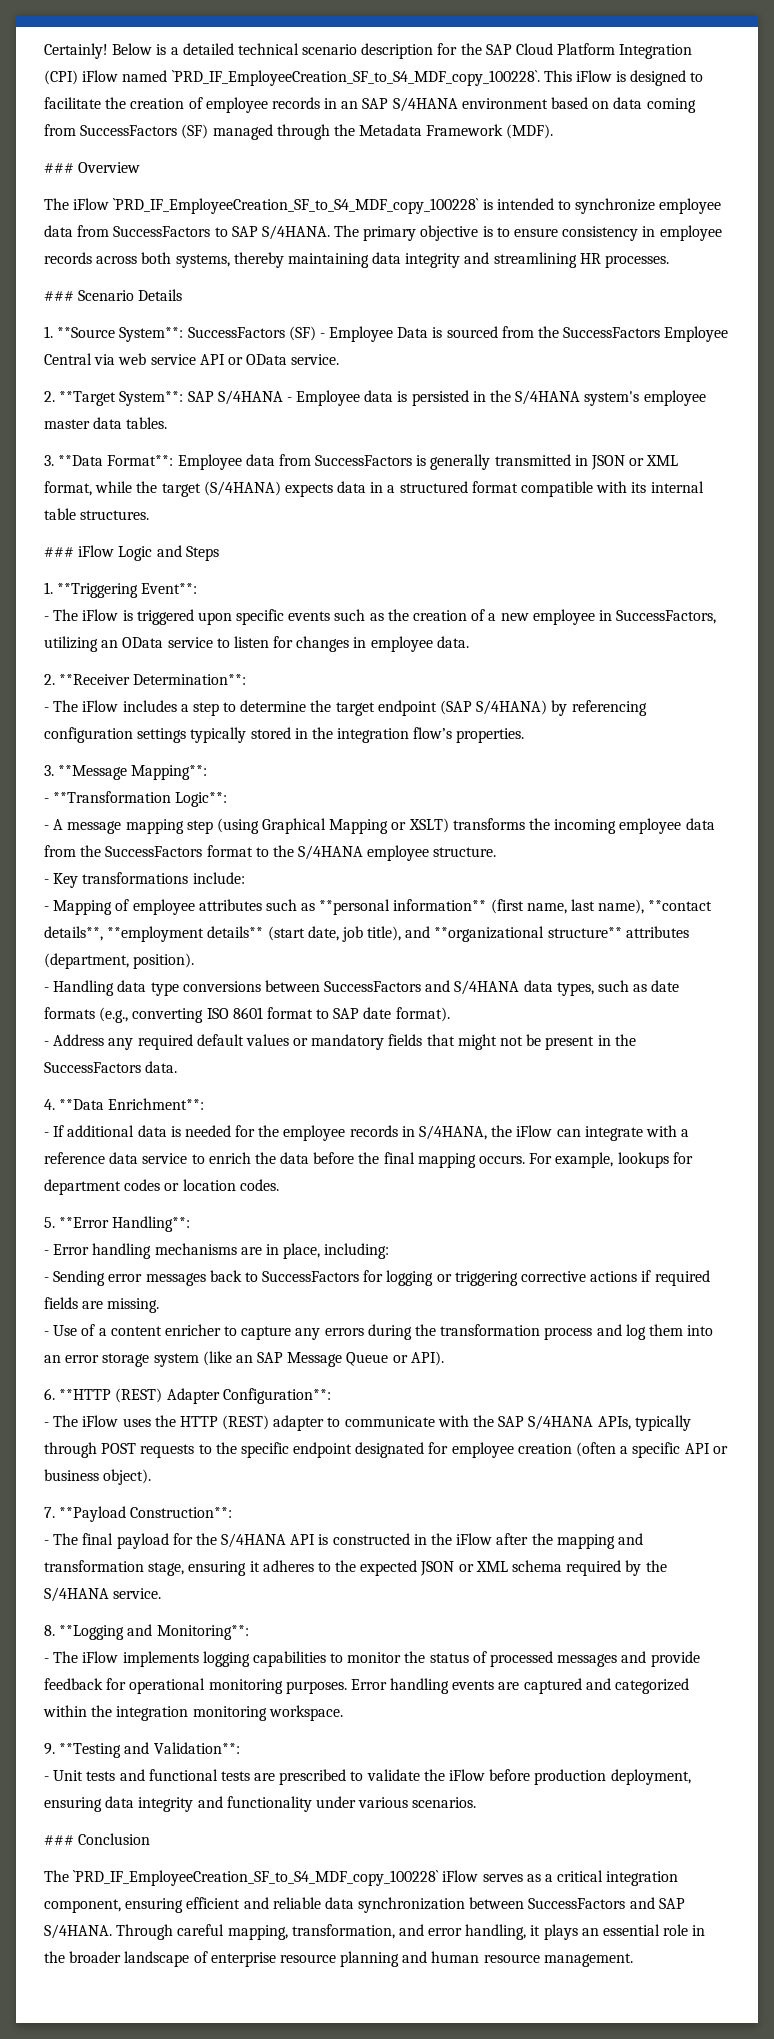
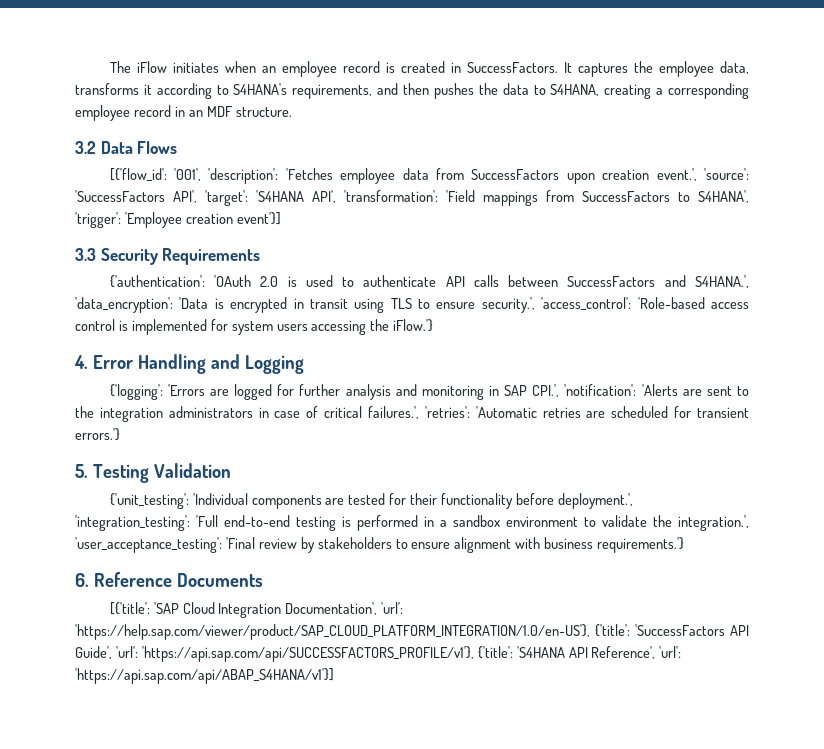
- Certainly! Below is a detailed technical scenario description for the SAP Cloud Platform Integration (CPI) iFlow named `PRD_IF_EmployeeCreation_SF_to_S4_MDF_copy_100228`. This iFlow is designed to facilitate the creation of employee records in an SAP S/4HANA environment based on data coming from SuccessFactors (SF) managed through the Metadata Framework (MDF).
- ### Overview
- The iFlow `PRD_IF_EmployeeCreation_SF_to_S4_MDF_copy_100228` is intended to synchronize employee data from SuccessFactors to SAP S/4HANA. The primary objective is to ensure consistency in employee records across both systems, thereby maintaining data integrity and streamlining HR processes.
- ### Scenario Details
- 1. **Source System**: SuccessFactors (SF) - Employee Data is sourced from the SuccessFactors Employee Central via web service API or OData service.
- 2. **Target System**: SAP S/4HANA - Employee data is persisted in the S/4HANA system's employee master data tables.
- 3. **Data Format**: Employee data from SuccessFactors is generally transmitted in JSON or XML format, while the target (S/4HANA) expects data in a structured format compatible with its internal table structures.
- ### iFlow Logic and Steps
- 1. **Triggering Event**:
- - The iFlow is triggered upon specific events such as the creation of a new employee in SuccessFactors, utilizing an OData service to listen for changes in employee data.
- 2. **Receiver Determination**:
- - The iFlow includes a step to determine the target endpoint (SAP S/4HANA) by referencing configuration settings typically stored in the integration flow’s properties.
- 3. **Message Mapping**:
- - **Transformation Logic**:
- - A message mapping step (using Graphical Mapping or XSLT) transforms the incoming employee data from the SuccessFactors format to the S/4HANA employee structure.
- - Key transformations include:
- - Mapping of employee attributes such as **personal information** (first name, last name), **contact details**, **employment details** (start date, job title), and **organizational structure** attributes (department, position).
- - Handling data type conversions between SuccessFactors and S/4HANA data types, such as date formats (e.g., converting ISO 8601 format to SAP date format).
- - Address any required default values or mandatory fields that might not be present in the SuccessFactors data.
- 4. **Data Enrichment**:
- - If additional data is needed for the employee records in S/4HANA, the iFlow can integrate with a reference data service to enrich the data before the final mapping occurs. For example, lookups for department codes or location codes.
- 5. **Error Handling**:
- - Error handling mechanisms are in place, including:
- - Sending error messages back to SuccessFactors for logging or triggering corrective actions if required fields are missing.
- - Use of a content enricher to capture any errors during the transformation process and log them into an error storage system (like an SAP Message Queue or API).
- 6. **HTTP (REST) Adapter Configuration**:
- - The iFlow uses the HTTP (REST) adapter to communicate with the SAP S/4HANA APIs, typically through POST requests to the specific endpoint designated for employee creation (often a specific API or business object).
- 7. **Payload Construction**:
- - The final payload for the S/4HANA API is constructed in the iFlow after the mapping and transformation stage, ensuring it adheres to the expected JSON or XML schema required by the S/4HANA service.
- 8. **Logging and Monitoring**:
- - The iFlow implements logging capabilities to monitor the status of processed messages and provide feedback for operational monitoring purposes. Error handling events are captured and categorized within the integration monitoring workspace.
- 9. **Testing and Validation**:
- - Unit tests and functional tests are prescribed to validate the iFlow before production deployment, ensuring data integrity and functionality under various scenarios.
- ### Conclusion
- The `PRD_IF_EmployeeCreation_SF_to_S4_MDF_copy_100228` iFlow serves as a critical integration component, ensuring efficient and reliable data synchronization between SuccessFactors and SAP S/4HANA. Through careful mapping, transformation, and error handling, it plays an essential role in the broader landscape of enterprise resource planning and human resource management.
+ The iFlow initiates when an employee record is created in SuccessFactors. It captures the employee data, transforms it according to S4HANA's requirements, and then pushes the data to S4HANA, creating a corresponding employee record in an MDF structure.
+ 3.2 Data Flows
+ [{'flow_id': '001', 'description': 'Fetches employee data from SuccessFactors upon creation event.', 'source': 'SuccessFactors API', 'target': 'S4HANA API', 'transformation': 'Field mappings from SuccessFactors to S4HANA', 'trigger': 'Employee creation event'}]
+ 3.3 Security Requirements
+ {'authentication': 'OAuth 2.0 is used to authenticate API calls between SuccessFactors and S4HANA.', 'data_encryption': 'Data is encrypted in transit using TLS to ensure security.', 'access_control': 'Role-based access control is implemented for system users accessing the iFlow.'}
+ 4. Error Handling and Logging
+ {'logging': 'Errors are logged for further analysis and monitoring in SAP CPI.', 'notification': 'Alerts are sent to the integration administrators in case of critical failures.', 'retries': 'Automatic retries are scheduled for transient errors.'}
+ 5. Testing Validation
+ {'unit_testing': 'Individual components are tested for their functionality before deployment.', 'integration_testing': 'Full end-to-end testing is performed in a sandbox environment to validate the integration.', 'user_acceptance_testing': 'Final review by stakeholders to ensure alignment with business requirements.'}
+ 6. Reference Documents
+ [{'title': 'SAP Cloud Integration Documentation', 'url': 'https://help.sap.com/viewer/product/SAP_CLOUD_PLATFORM_INTEGRATION/1.0/en-US'}, {'title': 'SuccessFactors API Guide', 'url': 'https://api.sap.com/api/SUCCESSFACTORS_PROFILE/v1'}, {'title': 'S4HANA API Reference', 'url': 'https://api.sap.com/api/ABAP_S4HANA/v1'}]

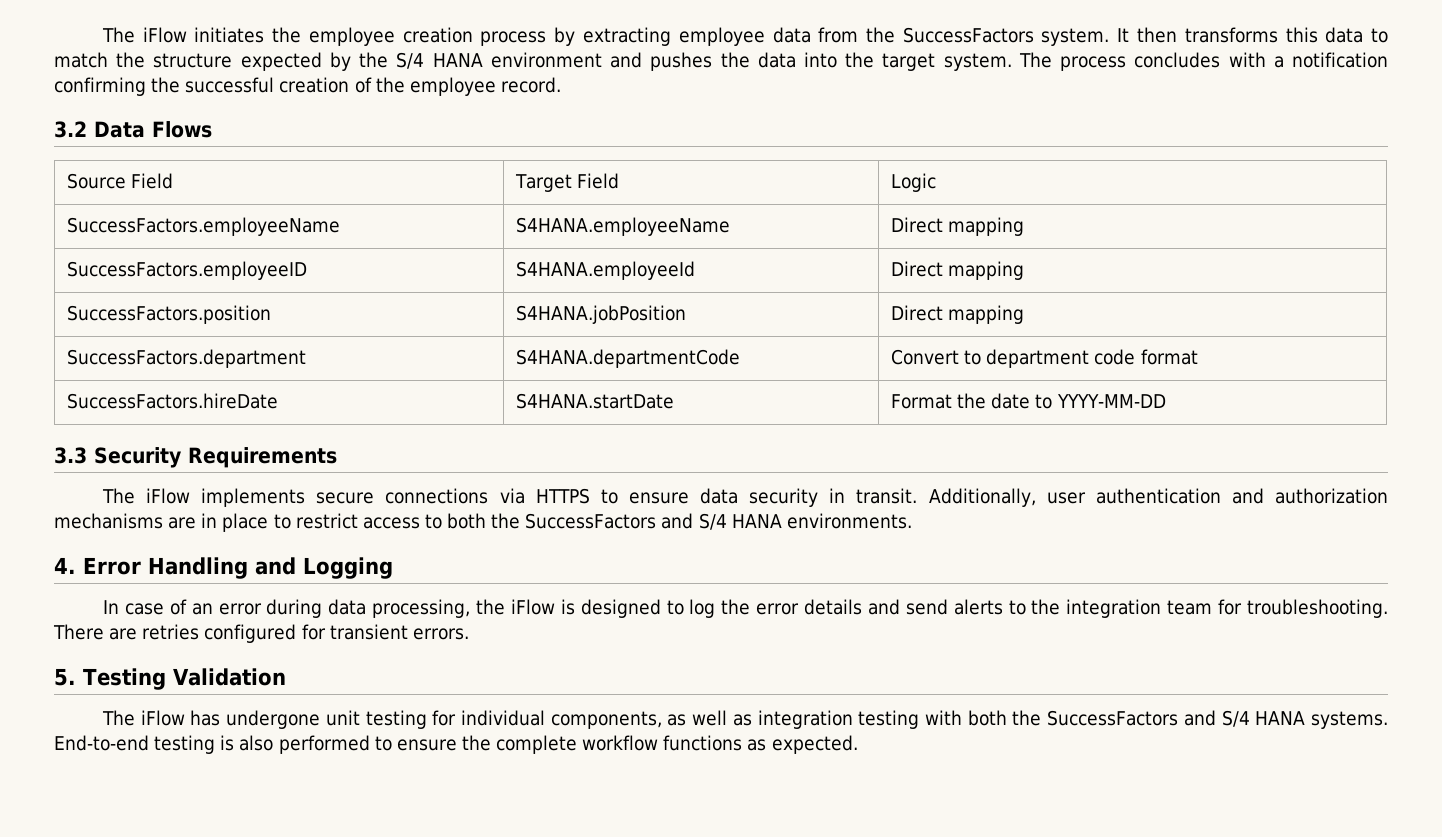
- The iFlow initiates when an employee record is created in SuccessFactors. It captures the employee data, transforms it according to S4HANA's requirements, and then pushes the data to S4HANA, creating a corresponding employee record in an MDF structure.
+ The iFlow initiates the employee creation process by extracting employee data from the SuccessFactors system. It then transforms this data to match the structure expected by the S/4 HANA environment and pushes the data into the target system. The process concludes with a notification confirming the successful creation of the employee record.
  3.2 Data Flows
- [{'flow_id': '001', 'description': 'Fetches employee data from SuccessFactors upon creation event.', 'source': 'SuccessFactors API', 'target': 'S4HANA API', 'transformation': 'Field mappings from SuccessFactors to S4HANA', 'trigger': 'Employee creation event'}]
+ Source Field | Target Field | Logic
+ SuccessFactors.employeeName | S4HANA.employeeName | Direct mapping
+ SuccessFactors.employeeID | S4HANA.employeeId | Direct mapping
+ SuccessFactors.position | S4HANA.jobPosition | Direct mapping
+ SuccessFactors.department | S4HANA.departmentCode | Convert to department code format
+ SuccessFactors.hireDate | S4HANA.startDate | Format the date to YYYY-MM-DD
  3.3 Security Requirements
- {'authentication': 'OAuth 2.0 is used to authenticate API calls between SuccessFactors and S4HANA.', 'data_encryption': 'Data is encrypted in transit using TLS to ensure security.', 'access_control': 'Role-based access control is implemented for system users accessing the iFlow.'}
+ The iFlow implements secure connections via HTTPS to ensure data security in transit. Additionally, user authentication and authorization mechanisms are in place to restrict access to both the SuccessFactors and S/4 HANA environments.
- {'logging': 'Errors are logged for further analysis and monitoring in SAP CPI.', 'notification': 'Alerts are sent to the integration administrators in case of critical failures.', 'retries': 'Automatic retries are scheduled for transient errors.'}
+ In case of an error during data processing, the iFlow is designed to log the error details and send alerts to the integration team for troubleshooting. There are retries configured for transient errors.
- {'unit_testing': 'Individual components are tested for their functionality before deployment.', 'integration_testing': 'Full end-to-end testing is performed in a sandbox environment to validate the integration.', 'user_acceptance_testing': 'Final review by stakeholders to ensure alignment with business requirements.'}
- 6. Reference Documents
- [{'title': 'SAP Cloud Integration Documentation', 'url': 'https://help.sap.com/viewer/product/SAP_CLOUD_PLATFORM_INTEGRATION/1.0/en-US'}, {'title': 'SuccessFactors API Guide', 'url': 'https://api.sap.com/api/SUCCESSFACTORS_PROFILE/v1'}, {'title': 'S4HANA API Reference', 'url': 'https://api.sap.com/api/ABAP_S4HANA/v1'}]
+ The iFlow has undergone unit testing for individual components, as well as integration testing with both the SuccessFactors and S/4 HANA systems. End-to-end testing is also performed to ensure the complete workflow functions as expected.

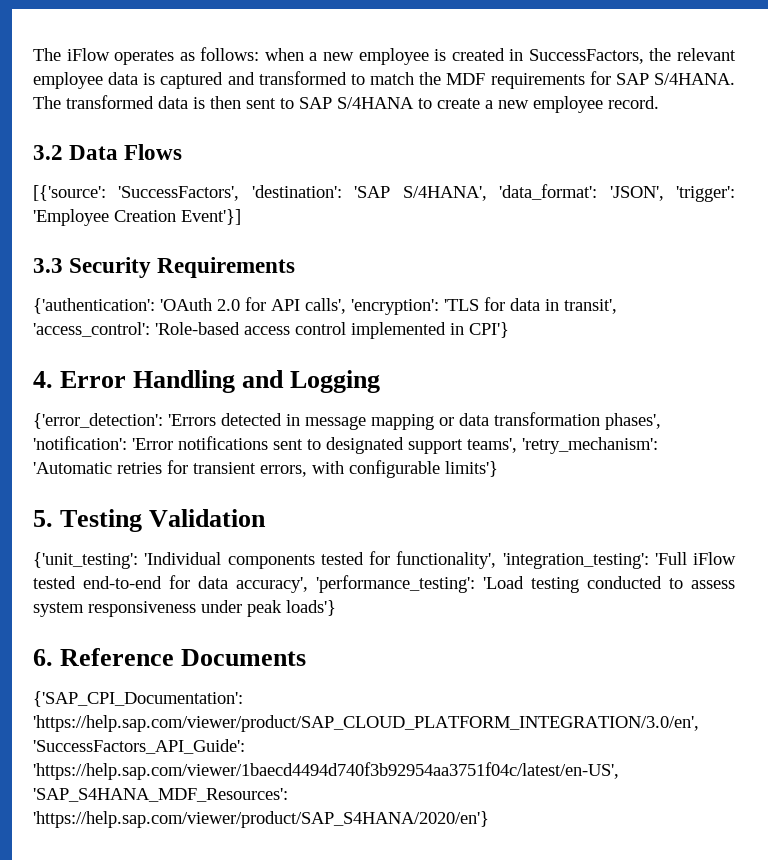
- The iFlow initiates the employee creation process by extracting employee data from the SuccessFactors system. It then transforms this data to match the structure expected by the S/4 HANA environment and pushes the data into the target system. The process concludes with a notification confirming the successful creation of the employee record.
+ The iFlow operates as follows: when a new employee is created in SuccessFactors, the relevant employee data is captured and transformed to match the MDF requirements for SAP S/4HANA. The transformed data is then sent to SAP S/4HANA to create a new employee record.
- Source Field | Target Field | Logic
- SuccessFactors.employeeName | S4HANA.employeeName | Direct mapping
- SuccessFactors.employeeID | S4HANA.employeeId | Direct mapping
- SuccessFactors.position | S4HANA.jobPosition | Direct mapping
- SuccessFactors.department | S4HANA.departmentCode | Convert to department code format
- SuccessFactors.hireDate | S4HANA.startDate | Format the date to YYYY-MM-DD
+ [{'source': 'SuccessFactors', 'destination': 'SAP S/4HANA', 'data_format': 'JSON', 'trigger': 'Employee Creation Event'}]
  3.3 Security Requirements
- The iFlow implements secure connections via HTTPS to ensure data security in transit. Additionally, user authentication and authorization mechanisms are in place to restrict access to both the SuccessFactors and S/4 HANA environments.
+ {'authentication': 'OAuth 2.0 for API calls', 'encryption': 'TLS for data in transit', 'access_control': 'Role-based access control implemented in CPI'}
- In case of an error during data processing, the iFlow is designed to log the error details and send alerts to the integration team for troubleshooting. There are retries configured for transient errors.
+ {'error_detection': 'Errors detected in message mapping or data transformation phases', 'notification': 'Error notifications sent to designated support teams', 'retry_mechanism': 'Automatic retries for transient errors, with configurable limits'}
  5. Testing Validation
- The iFlow has undergone unit testing for individual components, as well as integration testing with both the SuccessFactors and S/4 HANA systems. End-to-end testing is also performed to ensure the complete workflow functions as expected.
+ {'unit_testing': 'Individual components tested for functionality', 'integration_testing': 'Full iFlow tested end-to-end for data accuracy', 'performance_testing': 'Load testing conducted to assess system responsiveness under peak loads'}
+ 6. Reference Documents
+ {'SAP_CPI_Documentation': 'https://help.sap.com/viewer/product/SAP_CLOUD_PLATFORM_INTEGRATION/3.0/en', 'SuccessFactors_API_Guide': 'https://help.sap.com/viewer/1baecd4494d740f3b92954aa3751f04c/latest/en-US', 'SAP_S4HANA_MDF_Resources': 'https://help.sap.com/viewer/product/SAP_S4HANA/2020/en'}

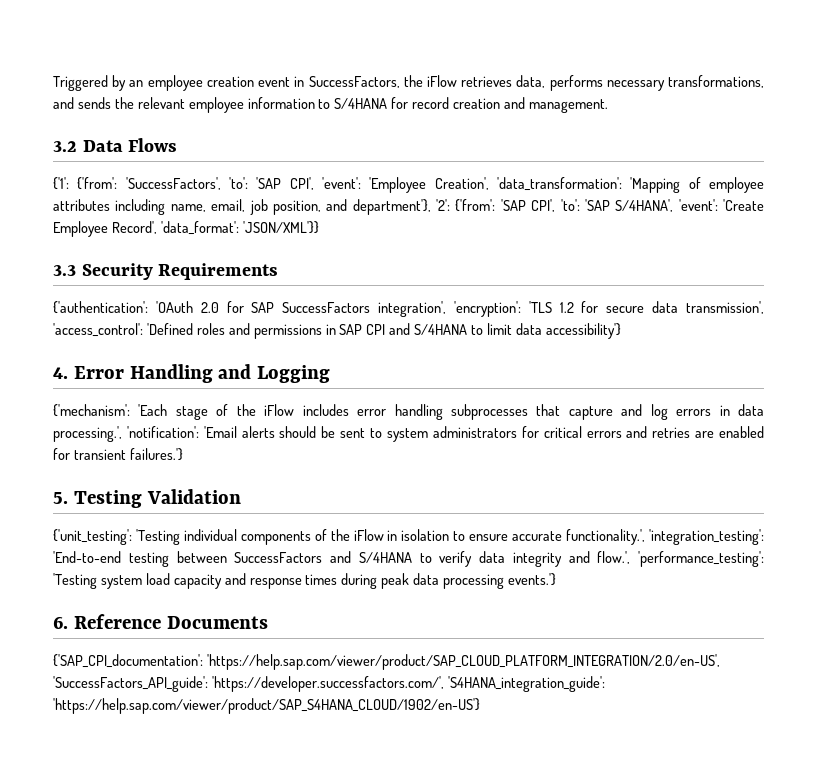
- The iFlow operates as follows: when a new employee is created in SuccessFactors, the relevant employee data is captured and transformed to match the MDF requirements for SAP S/4HANA. The transformed data is then sent to SAP S/4HANA to create a new employee record.
+ Triggered by an employee creation event in SuccessFactors, the iFlow retrieves data, performs necessary transformations, and sends the relevant employee information to S/4HANA for record creation and management.
  3.2 Data Flows
- [{'source': 'SuccessFactors', 'destination': 'SAP S/4HANA', 'data_format': 'JSON', 'trigger': 'Employee Creation Event'}]
+ {'1': {'from': 'SuccessFactors', 'to': 'SAP CPI', 'event': 'Employee Creation', 'data_transformation': 'Mapping of employee attributes including name, email, job position, and department'}, '2': {'from': 'SAP CPI', 'to': 'SAP S/4HANA', 'event': 'Create Employee Record', 'data_format': 'JSON/XML'}}
- {'authentication': 'OAuth 2.0 for API calls', 'encryption': 'TLS for data in transit', 'access_control': 'Role-based access control implemented in CPI'}
+ {'authentication': 'OAuth 2.0 for SAP SuccessFactors integration', 'encryption': 'TLS 1.2 for secure data transmission', 'access_control': 'Defined roles and permissions in SAP CPI and S/4HANA to limit data accessibility'}
- {'error_detection': 'Errors detected in message mapping or data transformation phases', 'notification': 'Error notifications sent to designated support teams', 'retry_mechanism': 'Automatic retries for transient errors, with configurable limits'}
+ {'mechanism': 'Each stage of the iFlow includes error handling subprocesses that capture and log errors in data processing.', 'notification': 'Email alerts should be sent to system administrators for critical errors and retries are enabled for transient failures.'}
  5. Testing Validation
- {'unit_testing': 'Individual components tested for functionality', 'integration_testing': 'Full iFlow tested end-to-end for data accuracy', 'performance_testing': 'Load testing conducted to assess system responsiveness under peak loads'}
+ {'unit_testing': 'Testing individual components of the iFlow in isolation to ensure accurate functionality.', 'integration_testing': 'End-to-end testing between SuccessFactors and S/4HANA to verify data integrity and flow.', 'performance_testing': 'Testing system load capacity and response times during peak data processing events.'}
  6. Reference Documents
- {'SAP_CPI_Documentation': 'https://help.sap.com/viewer/product/SAP_CLOUD_PLATFORM_INTEGRATION/3.0/en', 'SuccessFactors_API_Guide': 'https://help.sap.com/viewer/1baecd4494d740f3b92954aa3751f04c/latest/en-US', 'SAP_S4HANA_MDF_Resources': 'https://help.sap.com/viewer/product/SAP_S4HANA/2020/en'}
+ {'SAP_CPI_documentation': 'https://help.sap.com/viewer/product/SAP_CLOUD_PLATFORM_INTEGRATION/2.0/en-US', 'SuccessFactors_API_guide': 'https://developer.successfactors.com/', 'S4HANA_integration_guide': 'https://help.sap.com/viewer/product/SAP_S4HANA_CLOUD/1902/en-US'}

